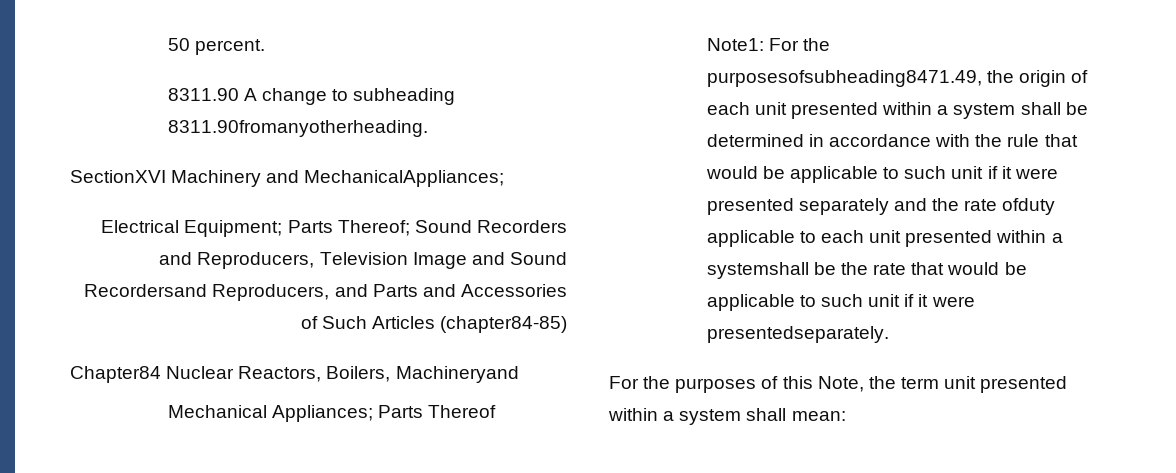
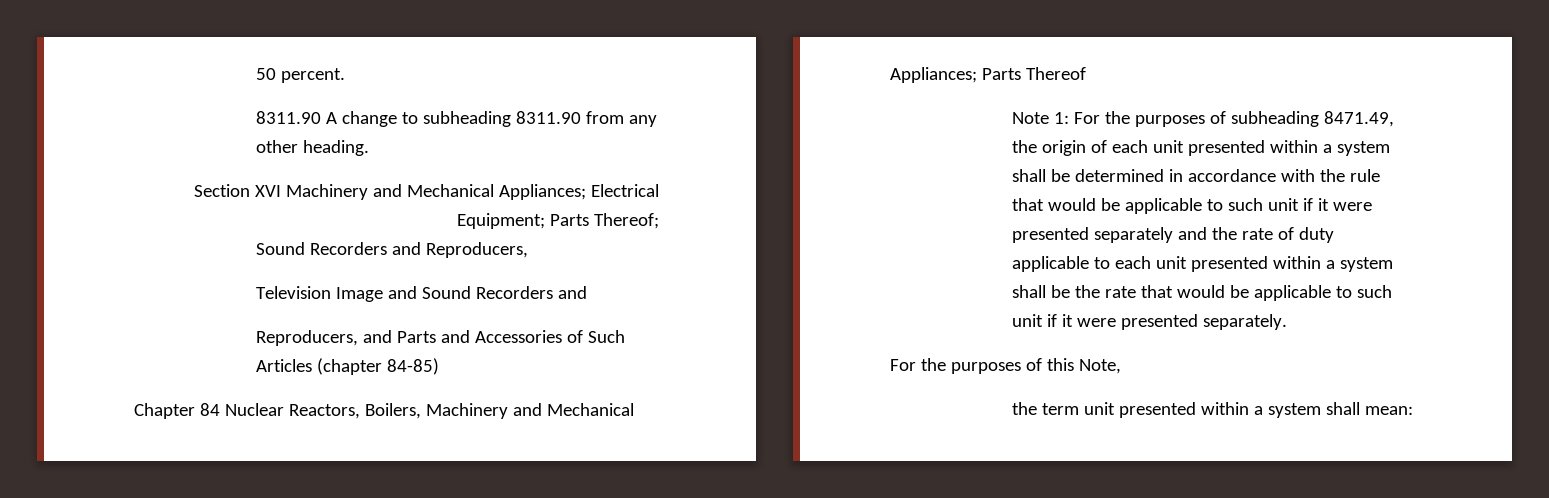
- 8311.90 A change to subheading 8311.90fromanyotherheading.
- SectionXVI Machinery and MechanicalAppliances;
- Electrical Equipment; Parts Thereof; Sound Recorders and Reproducers, Television Image and Sound Recordersand Reproducers, and Parts and Accessories of Such Articles (chapter84-85)
- Chapter84 Nuclear Reactors, Boilers, Machineryand
- Mechanical Appliances; Parts Thereof
+ 8311.90 A change to subheading 8311.90 from any other heading.
+ Section XVI Machinery and Mechanical Appliances; Electrical Equipment; Parts Thereof;
+ Sound Recorders and Reproducers,
+ Television Image and Sound Recorders and
+ Reproducers, and Parts and Accessories of Such Articles (chapter 84-85)
+ Chapter 84 Nuclear Reactors, Boilers, Machinery and Mechanical Appliances; Parts Thereof
- Note1: For the purposesofsubheading8471.49, the origin of each unit presented within a system shall be determined in accordance with the rule that would be applicable to such unit if it were presented separately and the rate ofduty applicable to each unit presented within a systemshall be the rate that would be applicable to such unit if it were presentedseparately.
+ Note 1: For the purposes of subheading 8471.49, the origin of each unit presented within a system shall be determined in accordance with the rule that would be applicable to such unit if it were presented separately and the rate of duty applicable to each unit presented within a system shall be the rate that would be applicable to such unit if it were presented separately.
- For the purposes of this Note, the term unit presented within a system shall mean:
+ For the purposes of this Note,
+ the term unit presented within a system shall mean:

